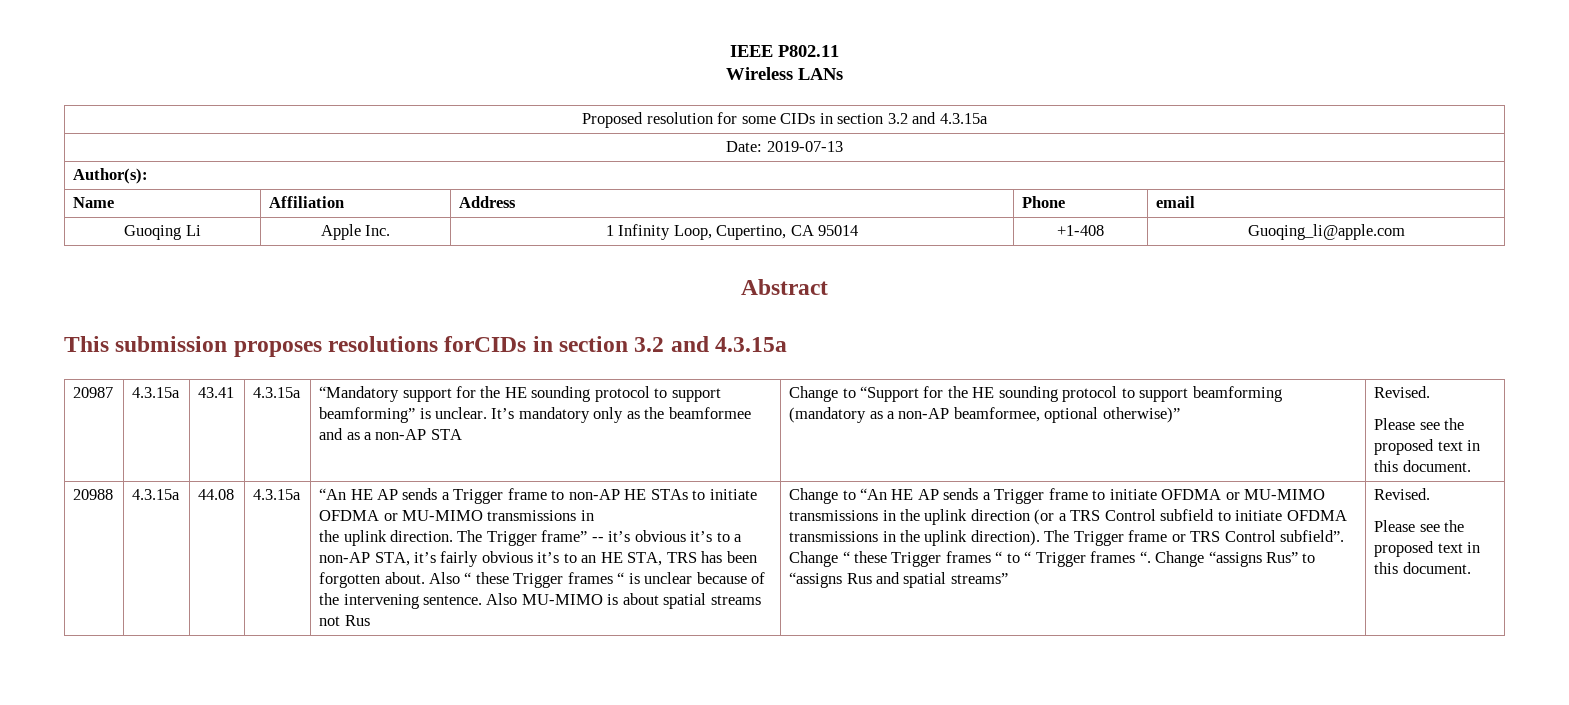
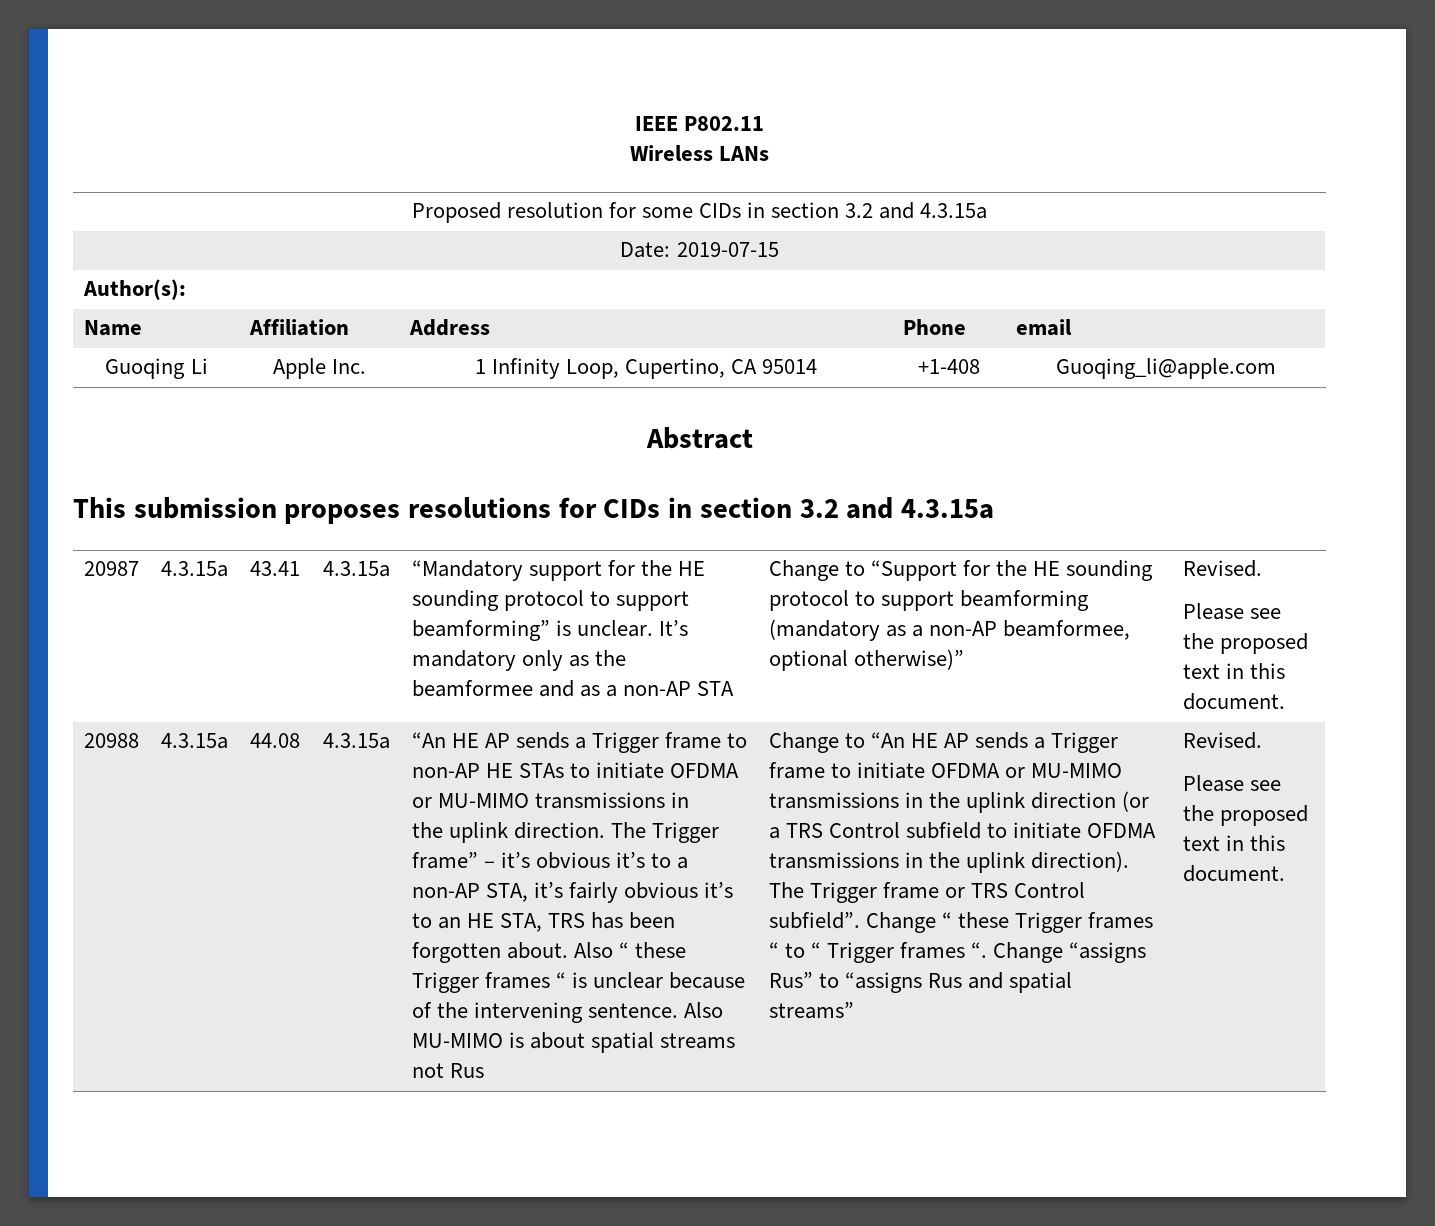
- Date: 2019-07-13
+ Date: 2019-07-15
- This submission proposes resolutions forCIDs in section 3.2 and 4.3.15a
+ This submission proposes resolutions for CIDs in section 3.2 and 4.3.15a
- The Trigger frame” -- it’s obvious it’s to a non-AP STA, it’s fairly obvious it’s to an HE STA, TRS has been forgotten about.
+ The Trigger frame” – it’s obvious it’s to a non-AP STA, it’s fairly obvious it’s to an HE STA, TRS has been forgotten about.

